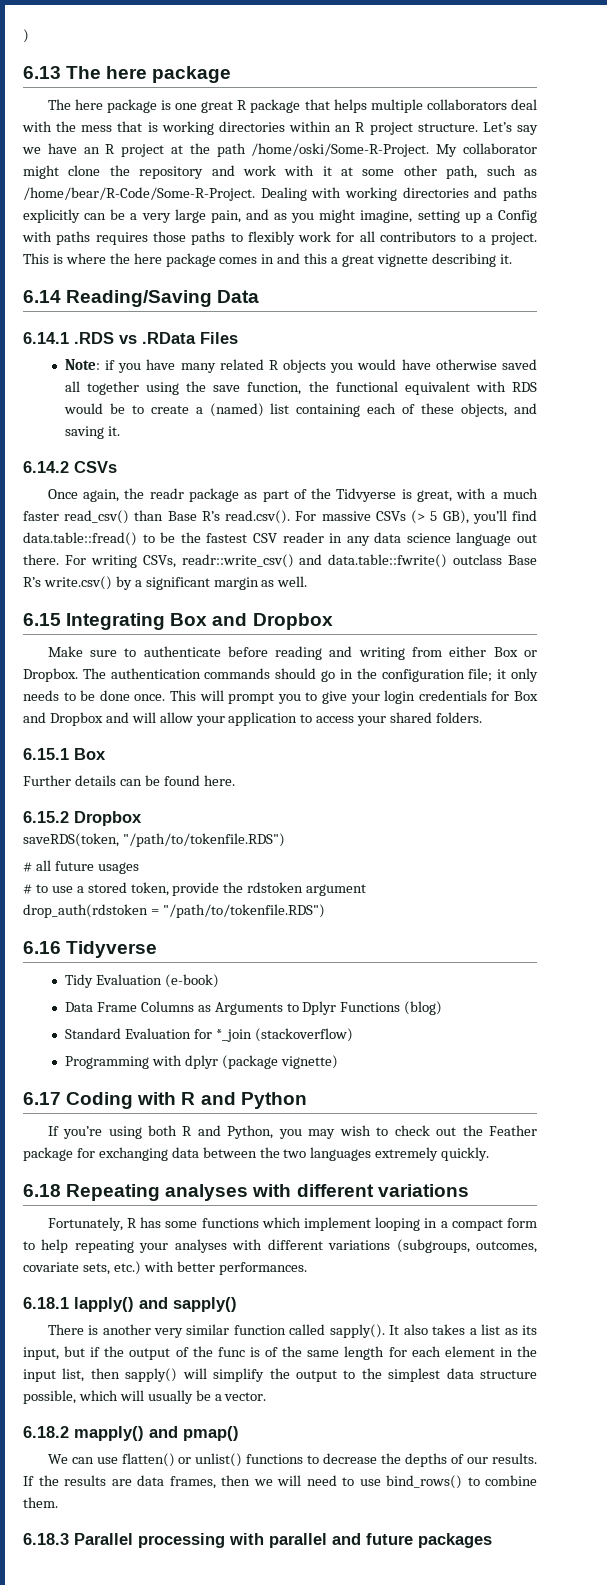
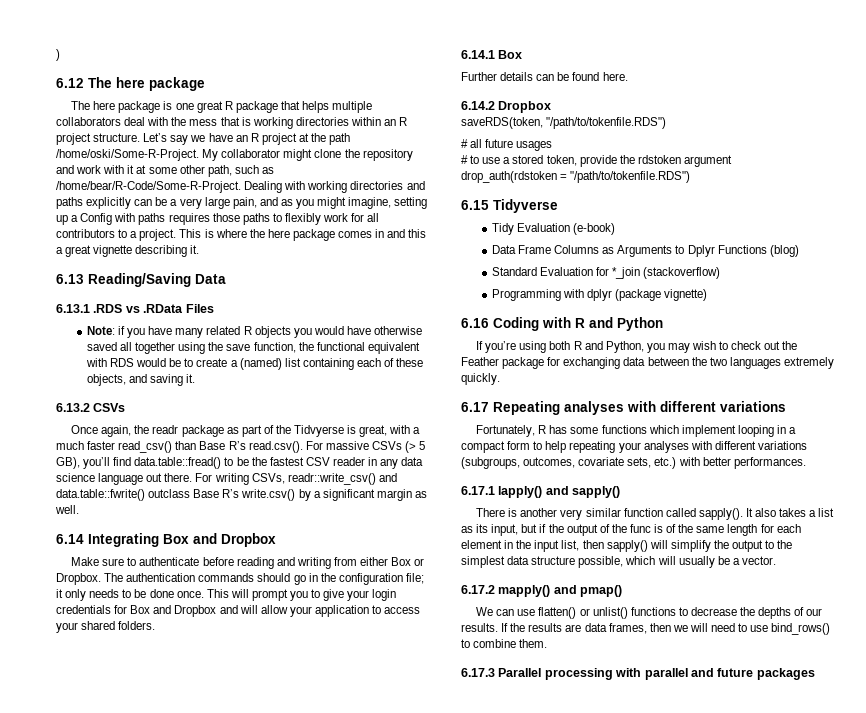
- 6.13 The here package
+ 6.12 The here package
- 6.14 Reading/Saving Data
+ 6.13 Reading/Saving Data
- 6.14.1 .RDS vs .RData Files
+ 6.13.1 .RDS vs .RData Files
- 6.14.2 CSVs
+ 6.13.2 CSVs
- 6.15 Integrating Box and Dropbox
+ 6.14 Integrating Box and Dropbox
- 6.15.1 Box
+ 6.14.1 Box
- 6.15.2 Dropbox
+ 6.14.2 Dropbox
- 6.16 Tidyverse
+ 6.15 Tidyverse
- 6.17 Coding with R and Python
+ 6.16 Coding with R and Python
- 6.18 Repeating analyses with different variations
+ 6.17 Repeating analyses with different variations
- 6.18.1 lapply() and sapply()
+ 6.17.1 lapply() and sapply()
- 6.18.2 mapply() and pmap()
+ 6.17.2 mapply() and pmap()
- 6.18.3 Parallel processing with parallel and future packages
+ 6.17.3 Parallel processing with parallel and future packages

